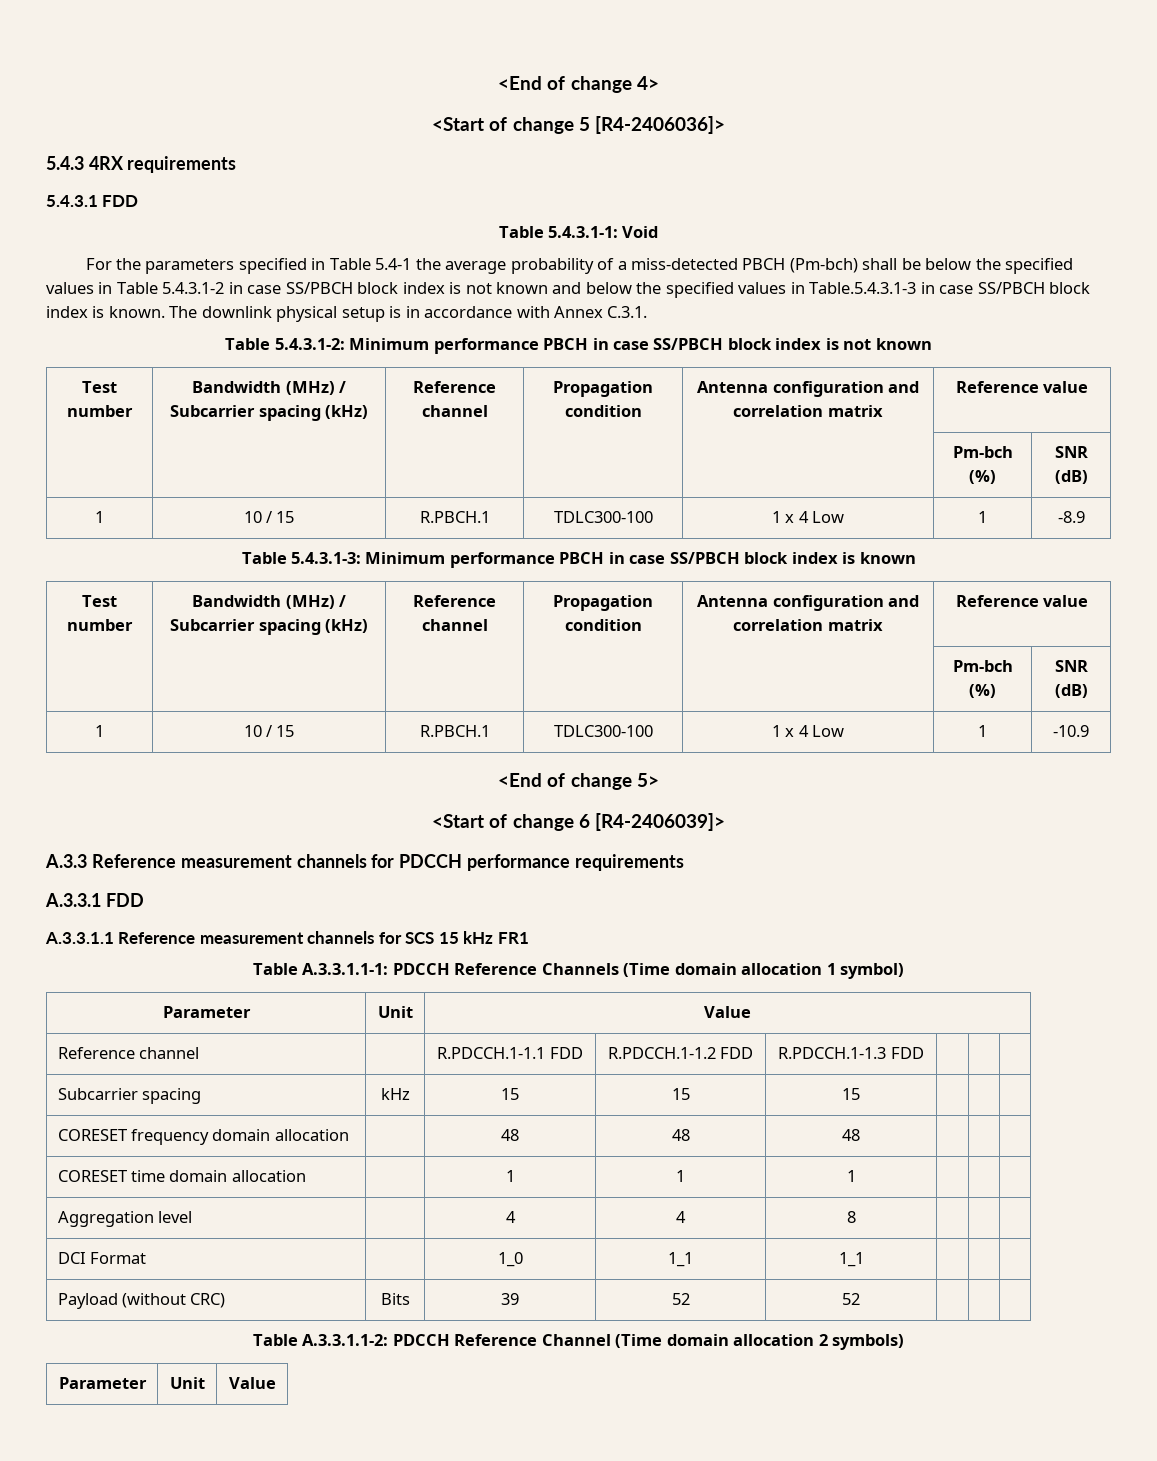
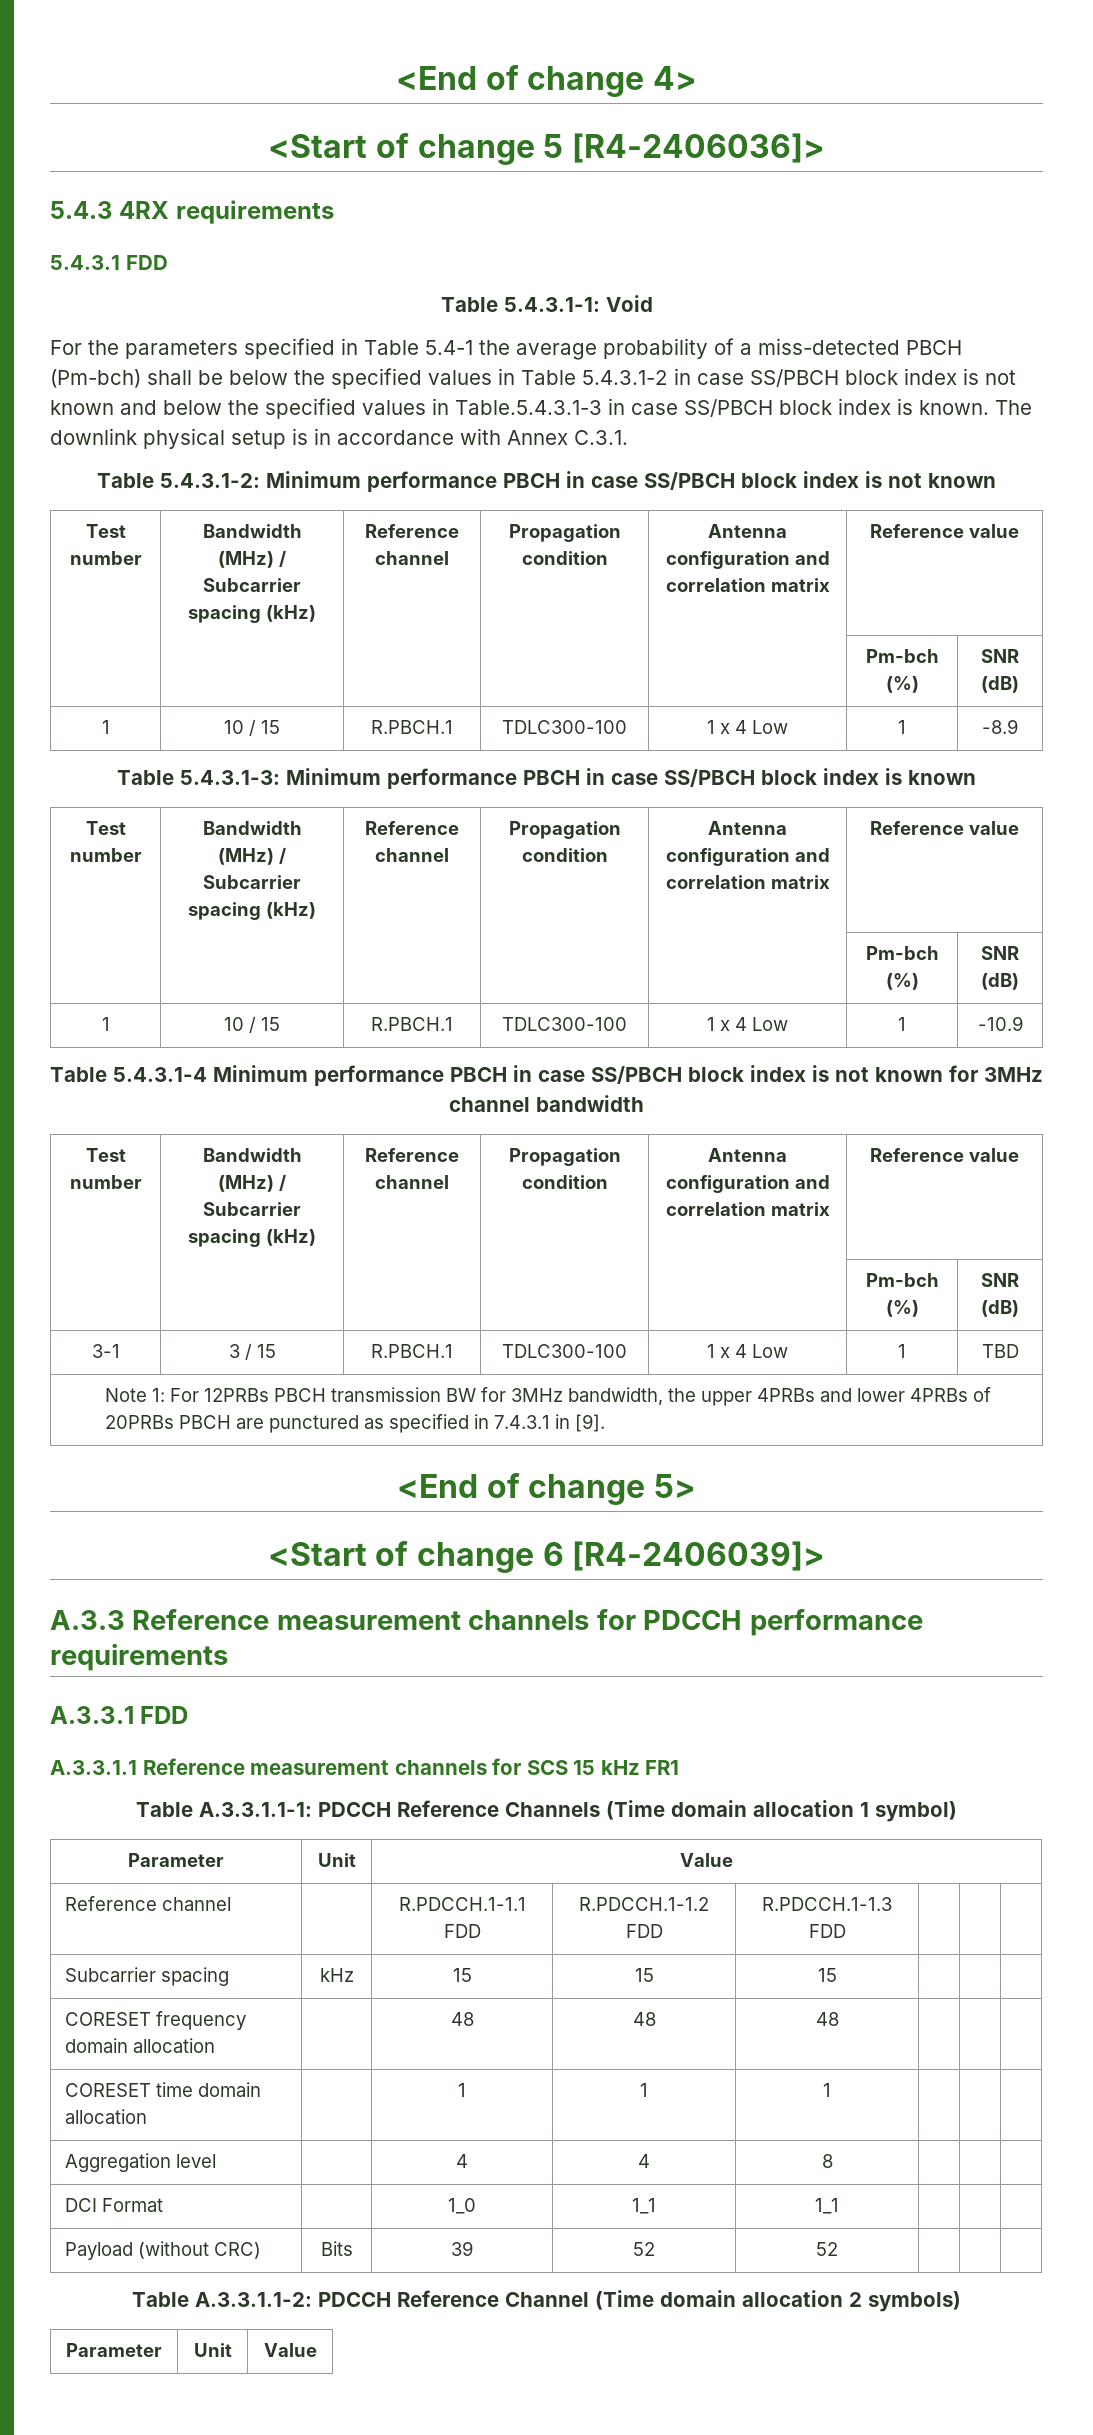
+ Table 5.4.3.1-4 Minimum performance PBCH in case SS/PBCH block index is not known for 3MHz channel bandwidth
+ Test number | Bandwidth (MHz) / Subcarrier spacing (kHz) | Reference channel | Propagation condition | Antenna configuration and correlation matrix | Reference value
+ | | | | | Pm-bch (%) | SNR (dB)
+ 3-1 | 3 / 15 | R.PBCH.1 | TDLC300-100 | 1 x 4 Low | 1 | TBD
+ Note 1: For 12PRBs PBCH transmission BW for 3MHz bandwidth, the upper 4PRBs and lower 4PRBs of 20PRBs PBCH are punctured as specified in 7.4.3.1 in [9].

